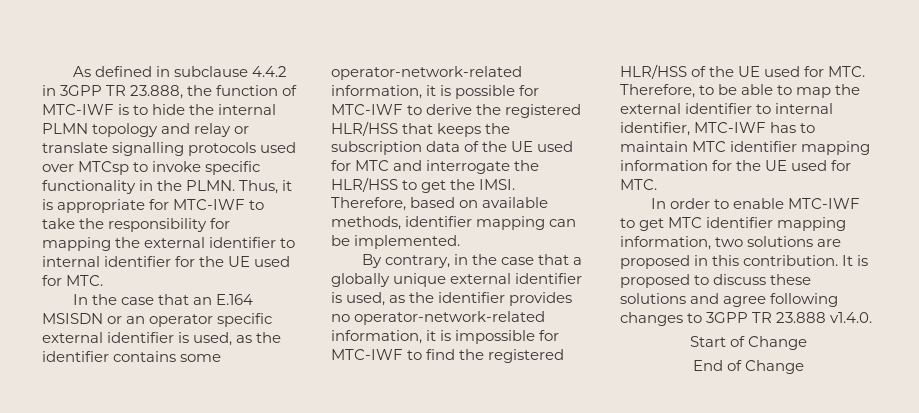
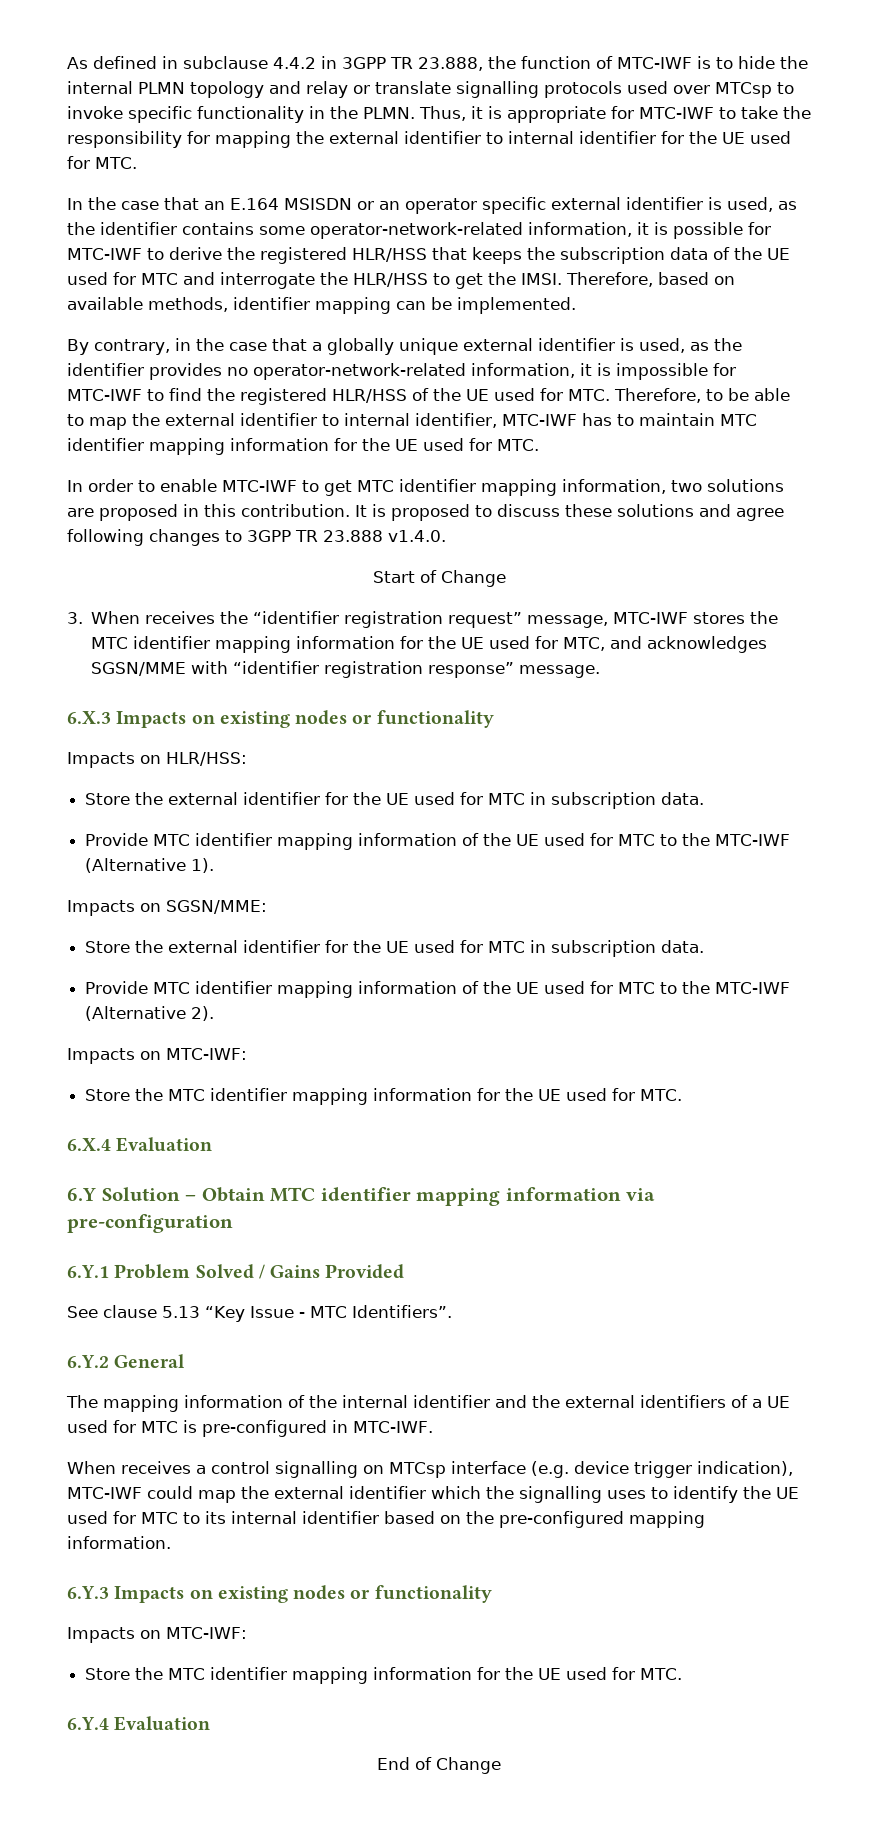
+ 3. When receives the “identifier registration request” message, MTC-IWF stores the MTC identifier mapping information for the UE used for MTC, and acknowledges SGSN/MME with “identifier registration response” message.
+ 6.X.3 Impacts on existing nodes or functionality
+ Impacts on HLR/HSS:
+ Store the external identifier for the UE used for MTC in subscription data.
+ Provide MTC identifier mapping information of the UE used for MTC to the MTC-IWF (Alternative 1).
+ Impacts on SGSN/MME:
+ Store the external identifier for the UE used for MTC in subscription data.
+ Provide MTC identifier mapping information of the UE used for MTC to the MTC-IWF (Alternative 2).
+ Impacts on MTC-IWF:
+ Store the MTC identifier mapping information for the UE used for MTC.
+ 6.X.4 Evaluation
+ 6.Y Solution – Obtain MTC identifier mapping information via pre-configuration
+ 6.Y.1 Problem Solved / Gains Provided
+ See clause 5.13 “Key Issue - MTC Identifiers”.
+ 6.Y.2 General
+ The mapping information of the internal identifier and the external identifiers of a UE used for MTC is pre-configured in MTC-IWF.
+ When receives a control signalling on MTCsp interface (e.g. device trigger indication), MTC-IWF could map the external identifier which the signalling uses to identify the UE used for MTC to its internal identifier based on the pre-configured mapping information.
+ 6.Y.3 Impacts on existing nodes or functionality
+ Impacts on MTC-IWF:
+ Store the MTC identifier mapping information for the UE used for MTC.
+ 6.Y.4 Evaluation

